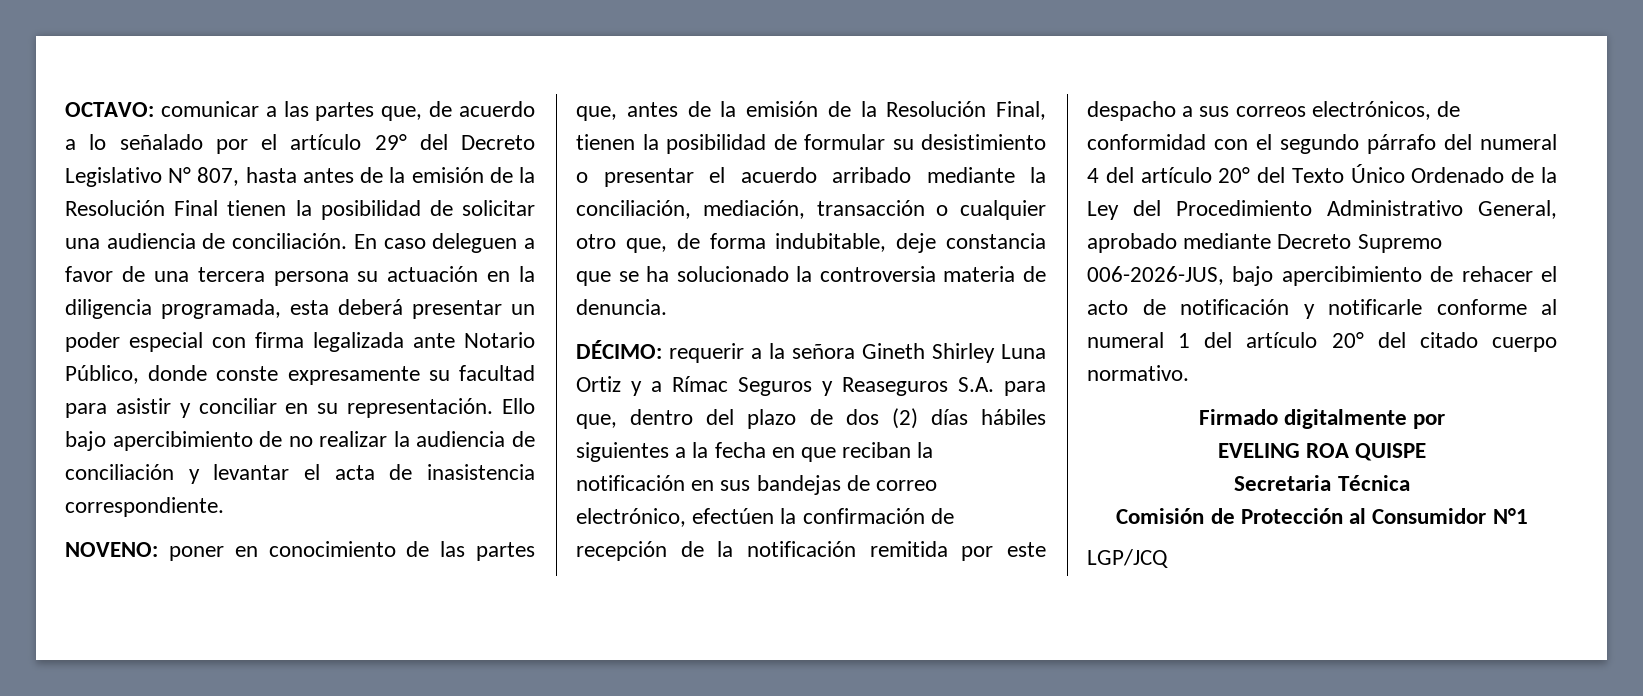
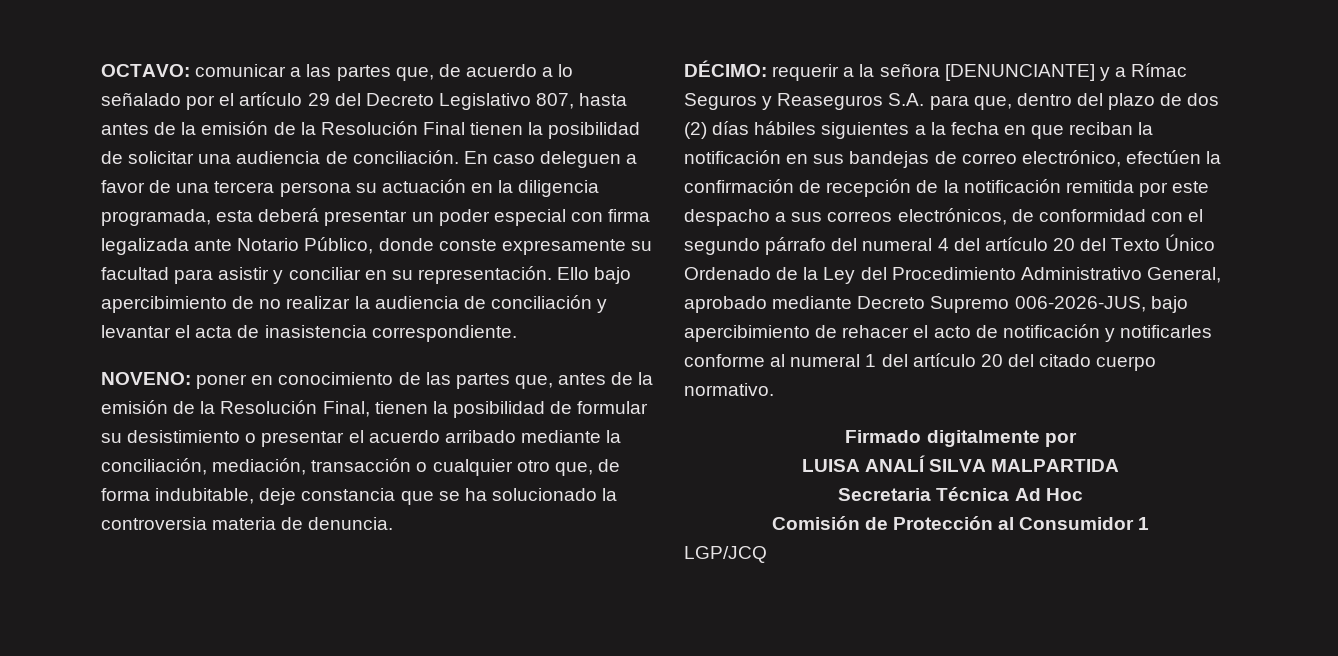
- OCTAVO: comunicar a las partes que, de acuerdo a lo señalado por el artículo 29° del Decreto Legislativo N° 807, hasta antes de la emisión de la Resolución Final tienen la posibilidad de solicitar una audiencia de conciliación.
+ OCTAVO: comunicar a las partes que, de acuerdo a lo señalado por el artículo 29 del Decreto Legislativo 807, hasta antes de la emisión de la Resolución Final tienen la posibilidad de solicitar una audiencia de conciliación.
- requerir a la señora Gineth Shirley Luna Ortiz y a Rímac Seguros y Reaseguros S.A. para que, dentro del plazo de dos (2) días hábiles siguientes a la fecha en que reciban la notificación en sus bandejas de correo electrónico, efectúen la confirmación de recepción de la notificación remitida por este despacho a sus correos electrónicos, de conformidad con el segundo párrafo del numeral 4 del artículo 20° del Texto Único Ordenado de la Ley del Procedimiento Administrativo General, aprobado mediante Decreto Supremo 006-2026-JUS, bajo apercibimiento de rehacer el acto de notificación y notificarle conforme al numeral 1 del artículo 20° del citado cuerpo normativo.
+ requerir a la señora [DENUNCIANTE] y a Rímac Seguros y Reaseguros S.A. para que, dentro del plazo de dos (2) días hábiles siguientes a la fecha en que reciban la notificación en sus bandejas de correo electrónico, efectúen la confirmación de recepción de la notificación remitida por este despacho a sus correos electrónicos, de conformidad con el segundo párrafo del numeral 4 del artículo 20 del Texto Único Ordenado de la Ley del Procedimiento Administrativo General, aprobado mediante Decreto Supremo 006-2026-JUS, bajo apercibimiento de rehacer el acto de notificación y notificarles conforme al numeral 1 del artículo 20 del citado cuerpo normativo.
- EVELING ROA QUISPE
+ LUISA ANALÍ SILVA MALPARTIDA
- Secretaria Técnica
+ Secretaria Técnica Ad Hoc
- Comisión de Protección al Consumidor N°1
+ Comisión de Protección al Consumidor 1

